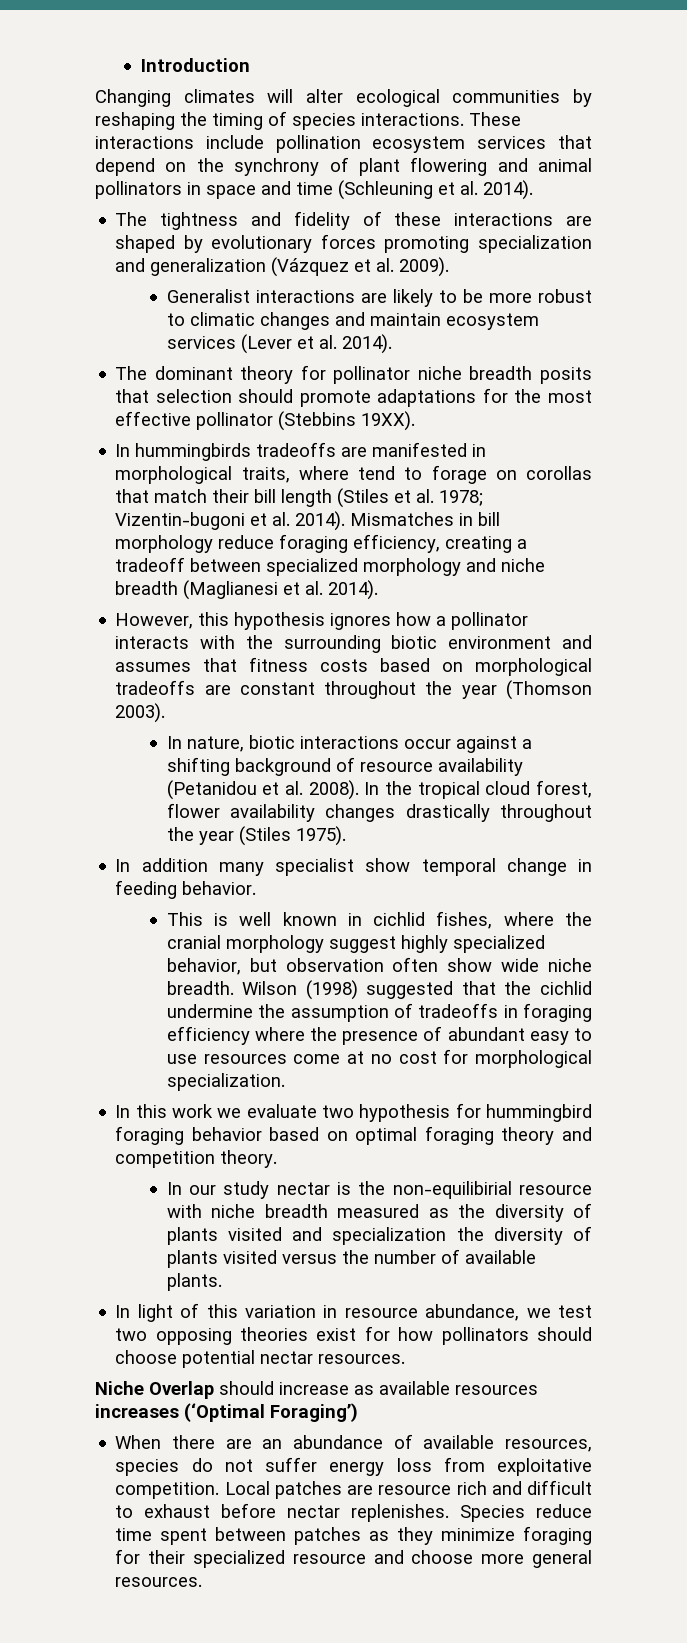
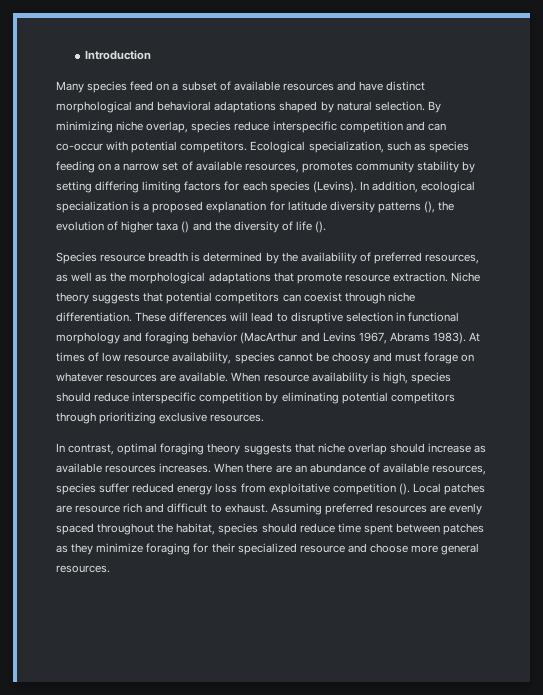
- Changing climates will alter ecological communities by reshaping the timing of species interactions. These interactions include pollination ecosystem services that depend on the synchrony of plant flowering and animal pollinators in space and time (Schleuning et al. 2014).
- The tightness and fidelity of these interactions are shaped by evolutionary forces promoting specialization and generalization (Vázquez et al. 2009).
- Generalist interactions are likely to be more robust to climatic changes and maintain ecosystem services (Lever et al. 2014).
- The dominant theory for pollinator niche breadth posits that selection should promote adaptations for the most effective pollinator (Stebbins 19XX).
- In hummingbirds tradeoffs are manifested in morphological traits, where tend to forage on corollas that match their bill length (Stiles et al. 1978; Vizentin-bugoni et al. 2014). Mismatches in bill morphology reduce foraging efficiency, creating a tradeoff between specialized morphology and niche breadth (Maglianesi et al. 2014).
- However, this hypothesis ignores how a pollinator interacts with the surrounding biotic environment and assumes that fitness costs based on morphological tradeoffs are constant throughout the year (Thomson 2003).
- In nature, biotic interactions occur against a shifting background of resource availability (Petanidou et al. 2008). In the tropical cloud forest, flower availability changes drastically throughout the year (Stiles 1975).
- In addition many specialist show temporal change in feeding behavior.
- This is well known in cichlid fishes, where the cranial morphology suggest highly specialized behavior, but observation often show wide niche breadth. Wilson (1998) suggested that the cichlid undermine the assumption of tradeoffs in foraging efficiency where the presence of abundant easy to use resources come at no cost for morphological specialization.
- In this work we evaluate two hypothesis for hummingbird foraging behavior based on optimal foraging theory and competition theory.
- In our study nectar is the non-equilibirial resource with niche breadth measured as the diversity of plants visited and specialization the diversity of plants visited versus the number of available plants.
- In light of this variation in resource abundance, we test two opposing theories exist for how pollinators should choose potential nectar resources.
- Niche Overlap should increase as available resources increases (‘Optimal Foraging’)
- When there are an abundance of available resources, species do not suffer energy loss from exploitative competition.
+ Many species feed on a subset of available resources and have distinct morphological and behavioral adaptations shaped by natural selection. By minimizing niche overlap, species reduce interspecific competition and can co-occur with potential competitors. Ecological specialization, such as species feeding on a narrow set of available resources, promotes community stability by setting differing limiting factors for each species (Levins). In addition, ecological specialization is a proposed explanation for latitude diversity patterns (), the evolution of higher taxa () and the diversity of life ().
+ Species resource breadth is determined by the availability of preferred resources, as well as the morphological adaptations that promote resource extraction. Niche theory suggests that potential competitors can coexist through niche differentiation. These differences will lead to disruptive selection in functional morphology and foraging behavior (MacArthur and Levins 1967, Abrams 1983). At times of low resource availability, species cannot be choosy and must forage on whatever resources are available. When resource availability is high, species should reduce interspecific competition by eliminating potential competitors through prioritizing exclusive resources.
+ In contrast, optimal foraging theory suggests that niche overlap should increase as available resources increases. When there are an abundance of available resources, species suffer reduced energy loss from exploitative competition ().
- Local patches are resource rich and difficult to exhaust before nectar replenishes. Species reduce time spent between patches as they minimize foraging for their specialized resource and choose more general resources.
+ Local patches are resource rich and difficult to exhaust. Assuming preferred resources are evenly spaced throughout the habitat, species should reduce time spent between patches as they minimize foraging for their specialized resource and choose more general resources.

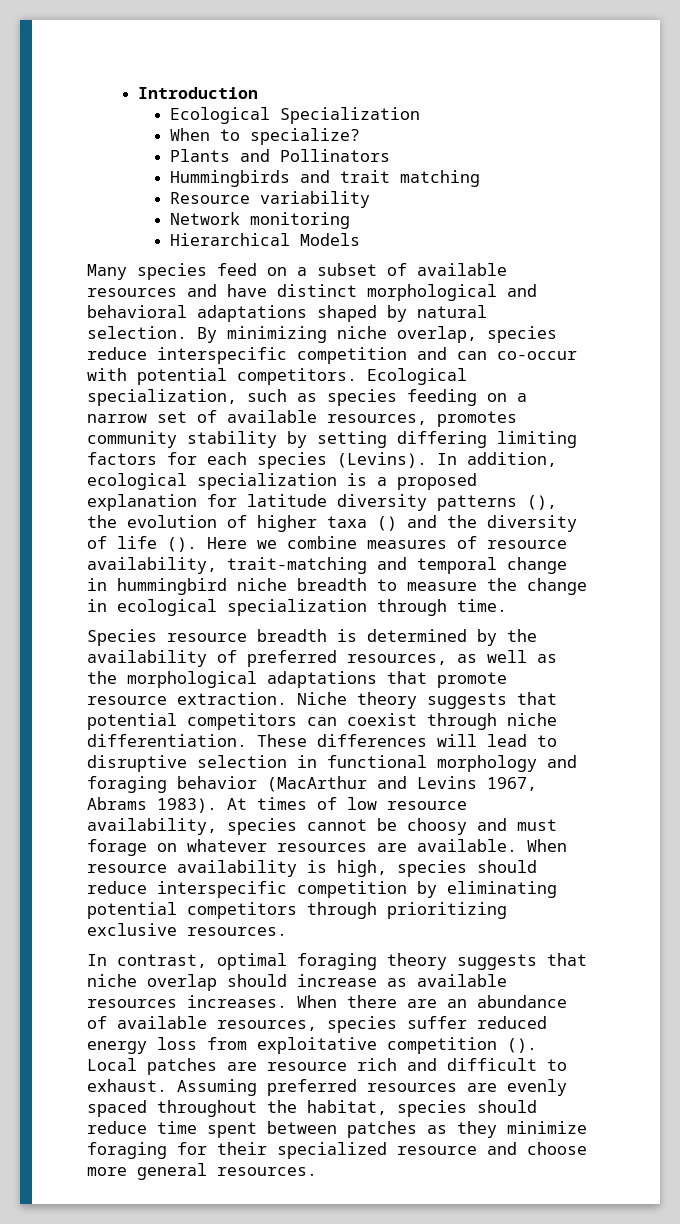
+ Ecological Specialization
+ When to specialize?
+ Plants and Pollinators
+ Hummingbirds and trait matching
+ Resource variability
+ Network monitoring
+ Hierarchical Models
+ Here we combine measures of resource availability, trait-matching and temporal change in hummingbird niche breadth to measure the change in ecological specialization through time.

